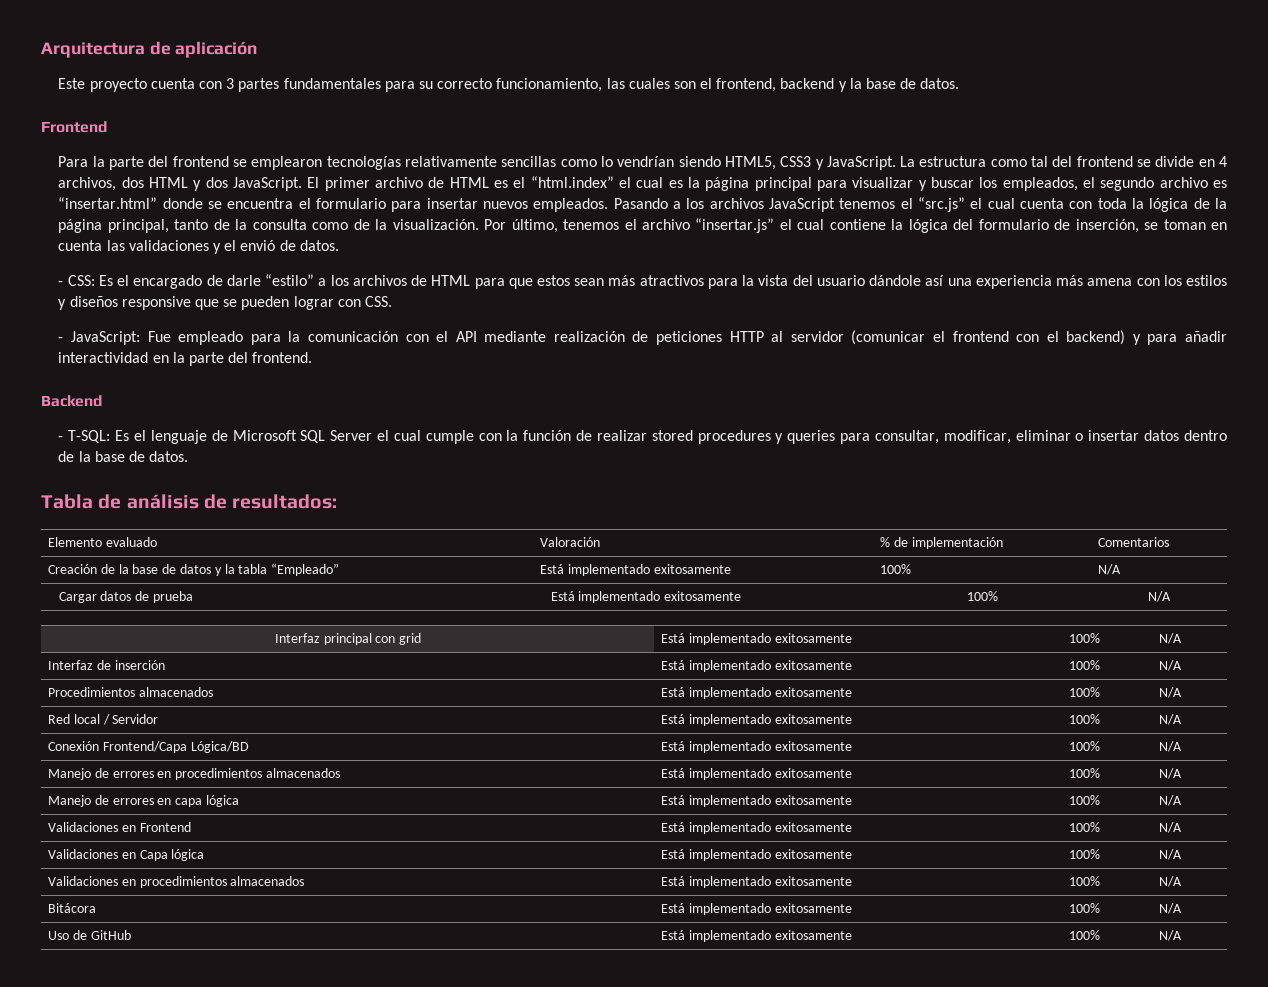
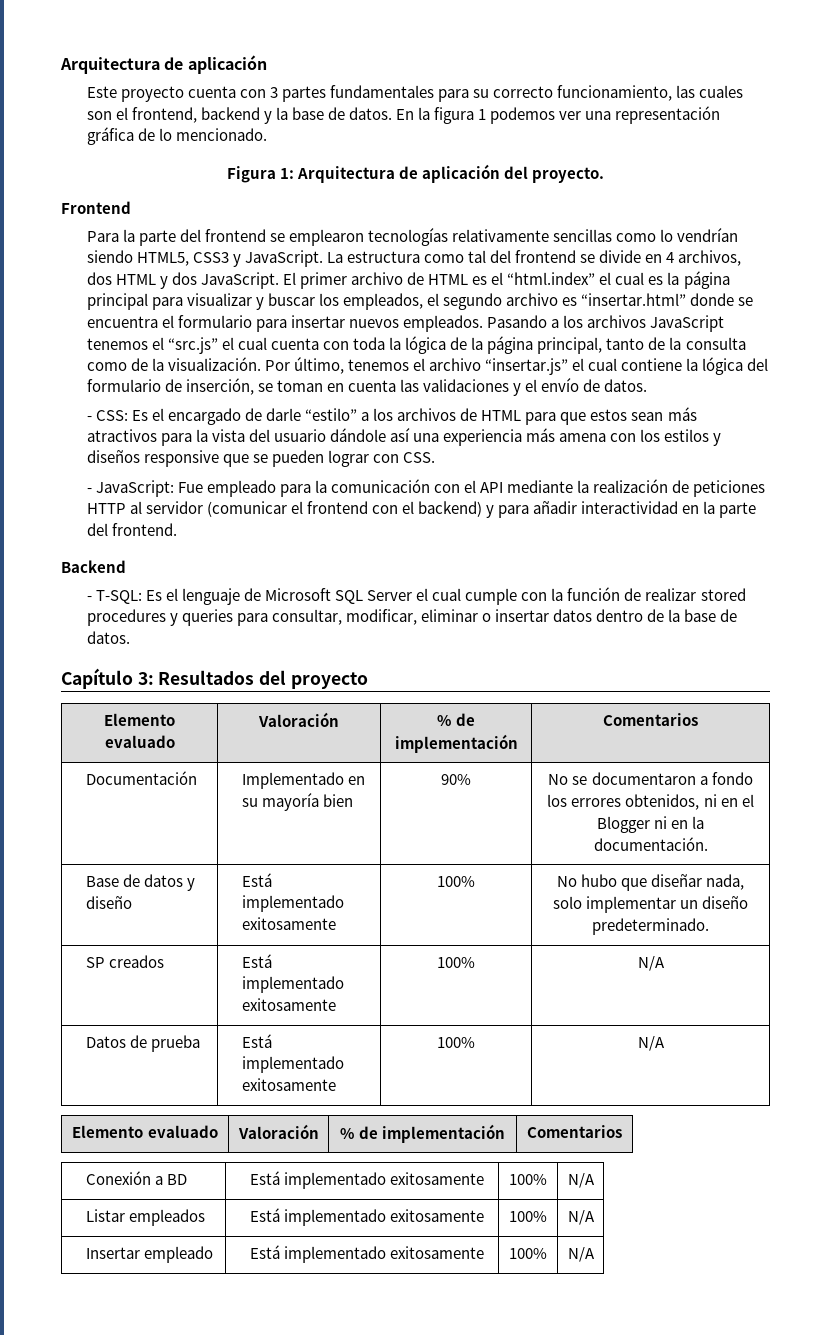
+ En la figura 1 podemos ver una representación gráfica de lo mencionado.
+ Figura 1: Arquitectura de aplicación del proyecto.
- Por último, tenemos el archivo “insertar.js” el cual contiene la lógica del formulario de inserción, se toman en cuenta las validaciones y el envió de datos.
+ Por último, tenemos el archivo “insertar.js” el cual contiene la lógica del formulario de inserción, se toman en cuenta las validaciones y el envío de datos.
- - JavaScript: Fue empleado para la comunicación con el API mediante realización de peticiones HTTP al servidor (comunicar el frontend con el backend) y para añadir interactividad en la parte del frontend.
+ - JavaScript: Fue empleado para la comunicación con el API mediante la realización de peticiones HTTP al servidor (comunicar el frontend con el backend) y para añadir interactividad en la parte del frontend.
- Tabla de análisis de resultados:
+ Capítulo 3: Resultados del proyecto
  Elemento evaluado | Valoración | % de implementación | Comentarios
- Creación de la base de datos y la tabla “Empleado” | Está implementado exitosamente | 100% | N/A
- Cargar datos de prueba | Está implementado exitosamente | 100% | N/A
- Interfaz principal con grid | Está implementado exitosamente | 100% | N/A
- Interfaz de inserción | Está implementado exitosamente | 100% | N/A
- Procedimientos almacenados | Está implementado exitosamente | 100% | N/A
- Red local / Servidor | Está implementado exitosamente | 100% | N/A
- Conexión Frontend/Capa Lógica/BD | Está implementado exitosamente | 100% | N/A
- Manejo de errores en procedimientos almacenados | Está implementado exitosamente | 100% | N/A
- Manejo de errores en capa lógica | Está implementado exitosamente | 100% | N/A
- Validaciones en Frontend | Está implementado exitosamente | 100% | N/A
- Validaciones en Capa lógica | Está implementado exitosamente | 100% | N/A
- Validaciones en procedimientos almacenados | Está implementado exitosamente | 100% | N/A
- Bitácora | Está implementado exitosamente | 100% | N/A
- Uso de GitHub | Está implementado exitosamente | 100% | N/A
+ Documentación | Implementado en su mayoría bien | 90% | No se documentaron a fondo los errores obtenidos, ni en el Blogger ni en la documentación.
+ Base de datos y diseño | Está implementado exitosamente | 100% | No hubo que diseñar nada, solo implementar un diseño predeterminado.
+ SP creados | Está implementado exitosamente | 100% | N/A
+ Datos de prueba | Está implementado exitosamente | 100% | N/A
+ Elemento evaluado | Valoración | % de implementación | Comentarios
+ Conexión a BD | Está implementado exitosamente | 100% | N/A
+ Listar empleados | Está implementado exitosamente | 100% | N/A
+ Insertar empleado | Está implementado exitosamente | 100% | N/A

